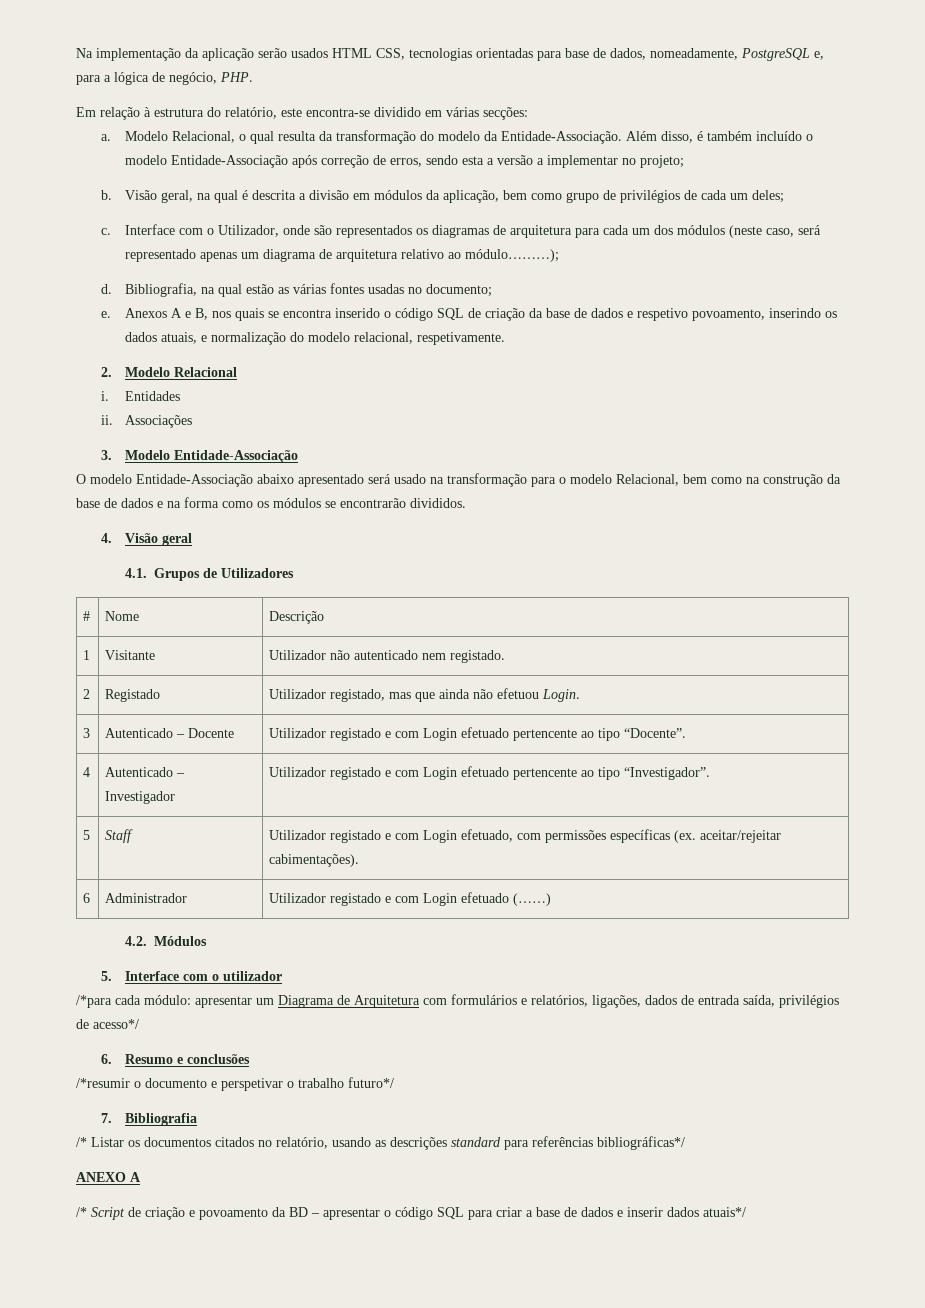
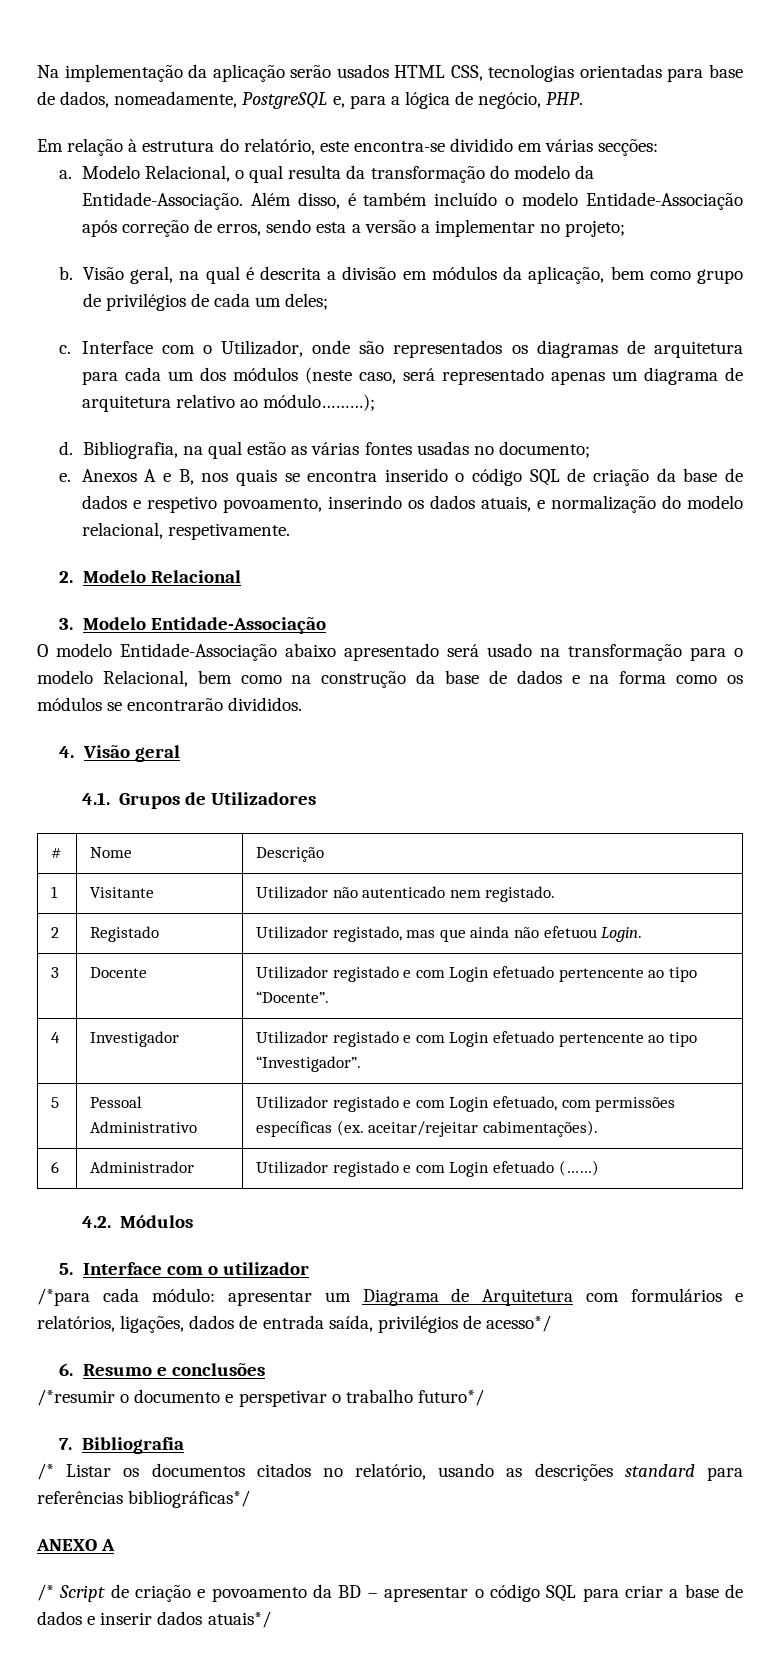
- i. Entidades
- ii. Associações
- 3 | Autenticado – Docente | Utilizador registado e com Login efetuado pertencente ao tipo “Docente”.
+ 3 | Docente | Utilizador registado e com Login efetuado pertencente ao tipo “Docente”.
- 4 | Autenticado – Investigador | Utilizador registado e com Login efetuado pertencente ao tipo “Investigador”.
+ 4 | Investigador | Utilizador registado e com Login efetuado pertencente ao tipo “Investigador”.
- 5 | Staff | Utilizador registado e com Login efetuado, com permissões específicas (ex. aceitar/rejeitar cabimentações).
+ 5 | Pessoal Administrativo | Utilizador registado e com Login efetuado, com permissões específicas (ex. aceitar/rejeitar cabimentações).

